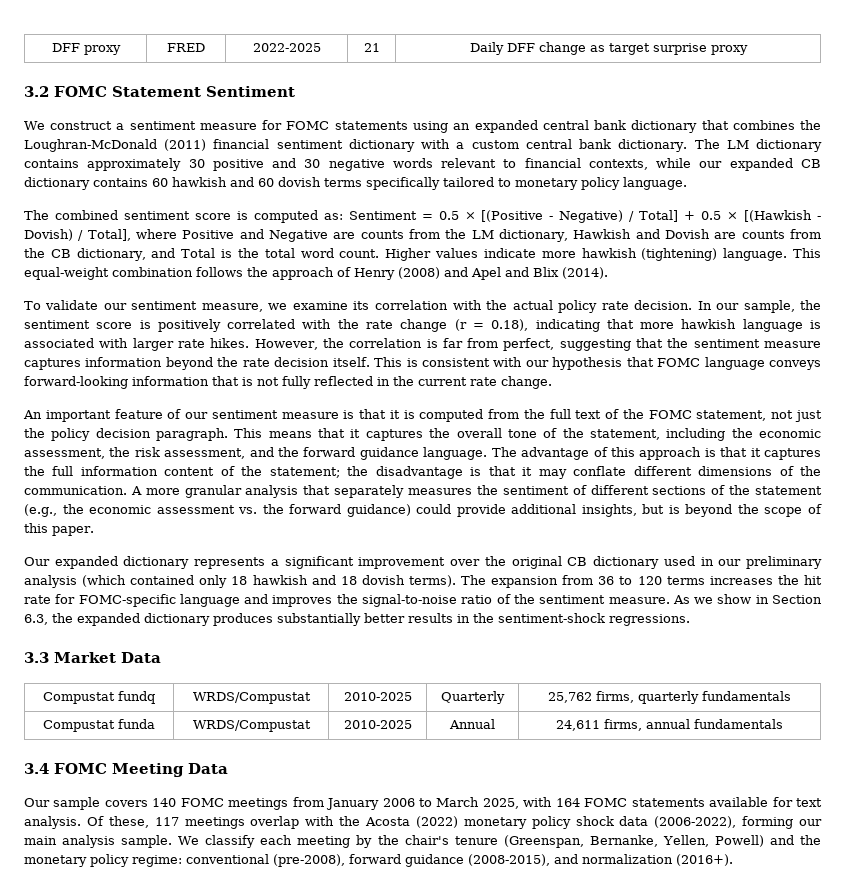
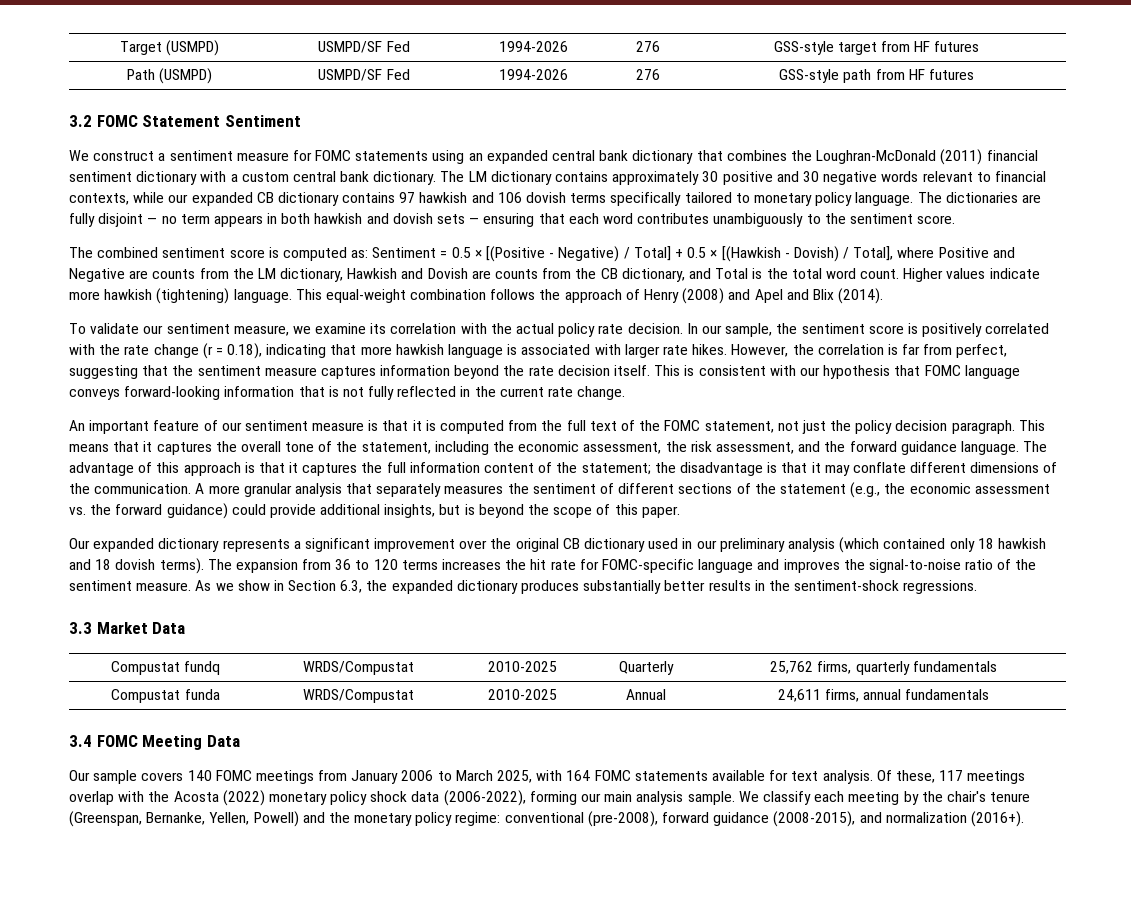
- DFF proxy | FRED | 2022-2025 | 21 | Daily DFF change as target surprise proxy
+ Target (USMPD) | USMPD/SF Fed | 1994-2026 | 276 | GSS-style target from HF futures
+ Path (USMPD) | USMPD/SF Fed | 1994-2026 | 276 | GSS-style path from HF futures
- The LM dictionary contains approximately 30 positive and 30 negative words relevant to financial contexts, while our expanded CB dictionary contains 60 hawkish and 60 dovish terms specifically tailored to monetary policy language.
+ The LM dictionary contains approximately 30 positive and 30 negative words relevant to financial contexts, while our expanded CB dictionary contains 97 hawkish and 106 dovish terms specifically tailored to monetary policy language. The dictionaries are fully disjoint — no term appears in both hawkish and dovish sets — ensuring that each word contributes unambiguously to the sentiment score.

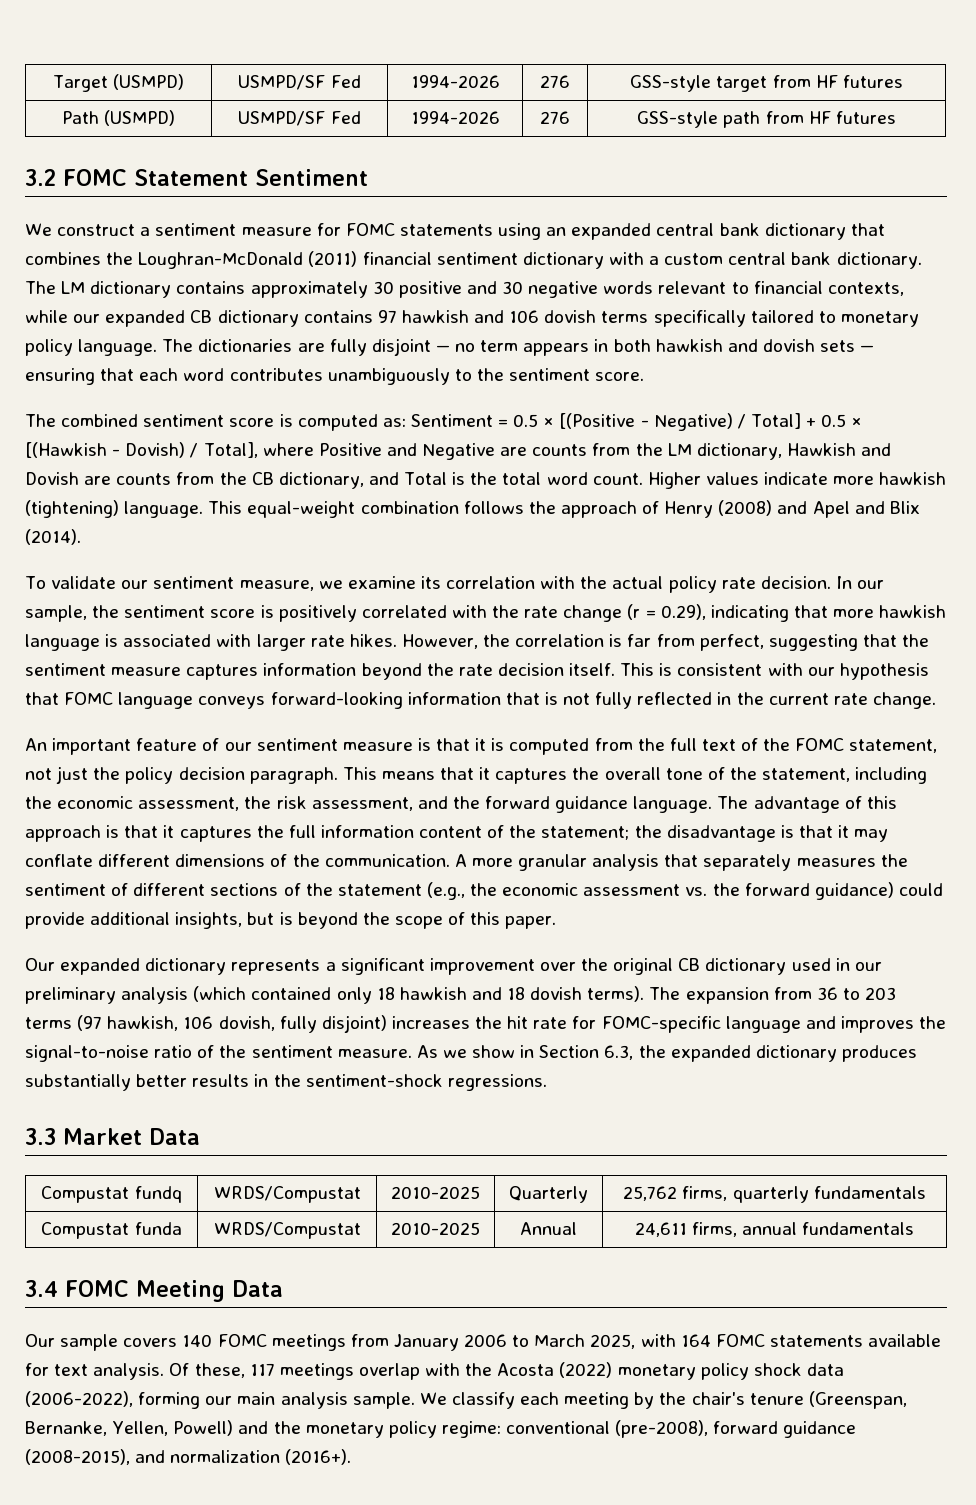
- In our sample, the sentiment score is positively correlated with the rate change (r = 0.18), indicating that more hawkish language is associated with larger rate hikes.
+ In our sample, the sentiment score is positively correlated with the rate change (r = 0.29), indicating that more hawkish language is associated with larger rate hikes.
- The expansion from 36 to 120 terms increases the hit rate for FOMC-specific language and improves the signal-to-noise ratio of the sentiment measure.
+ The expansion from 36 to 203 terms (97 hawkish, 106 dovish, fully disjoint) increases the hit rate for FOMC-specific language and improves the signal-to-noise ratio of the sentiment measure.

